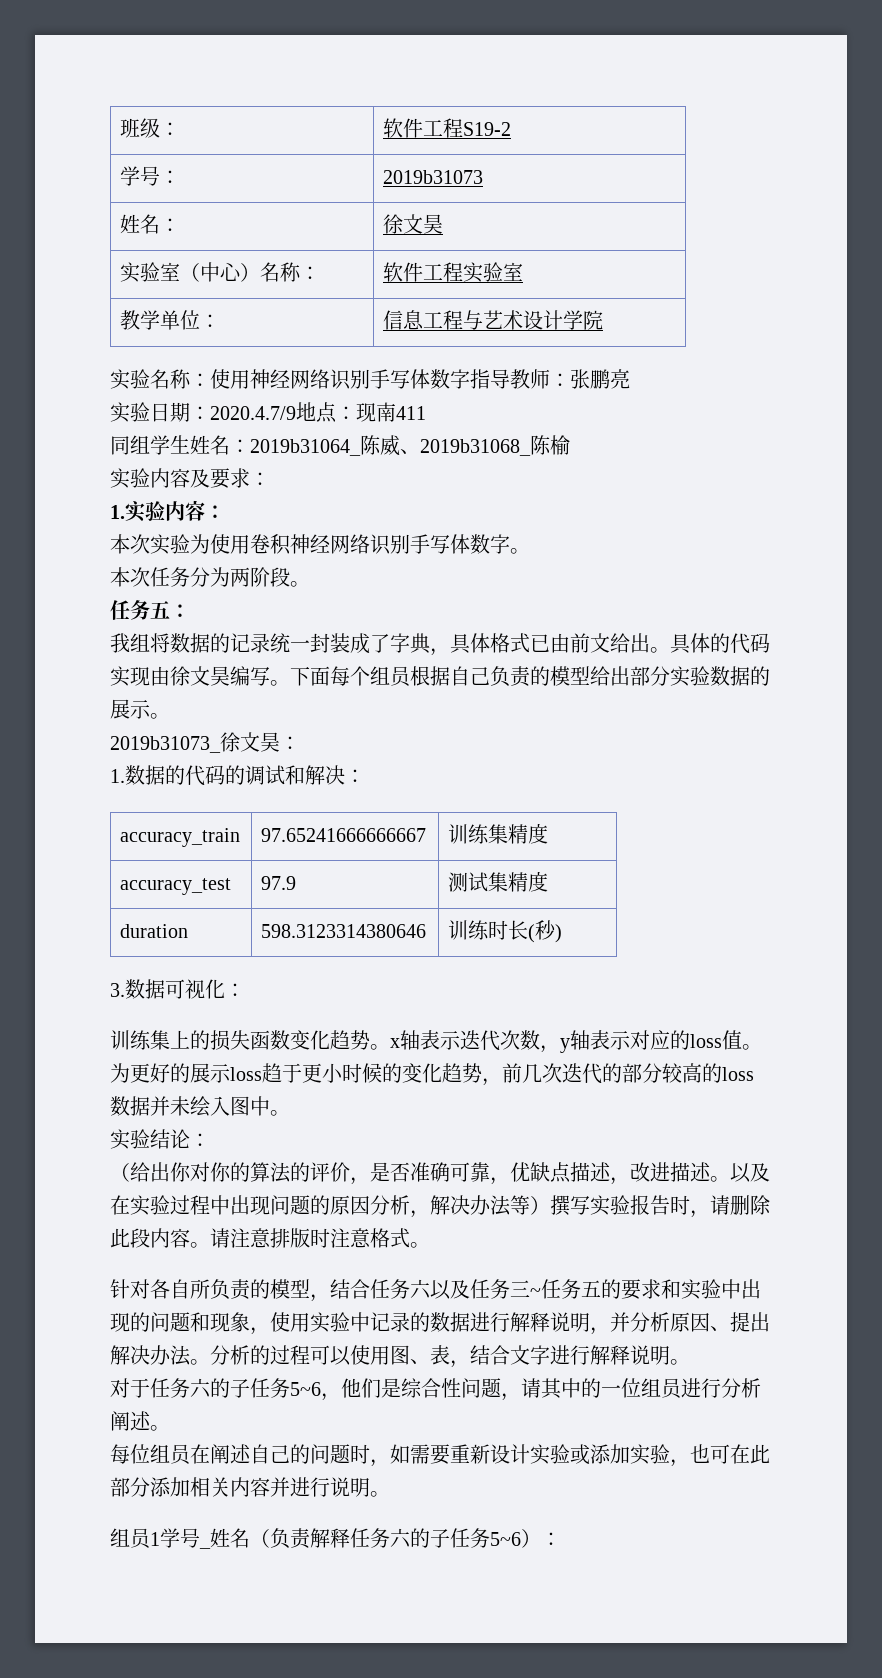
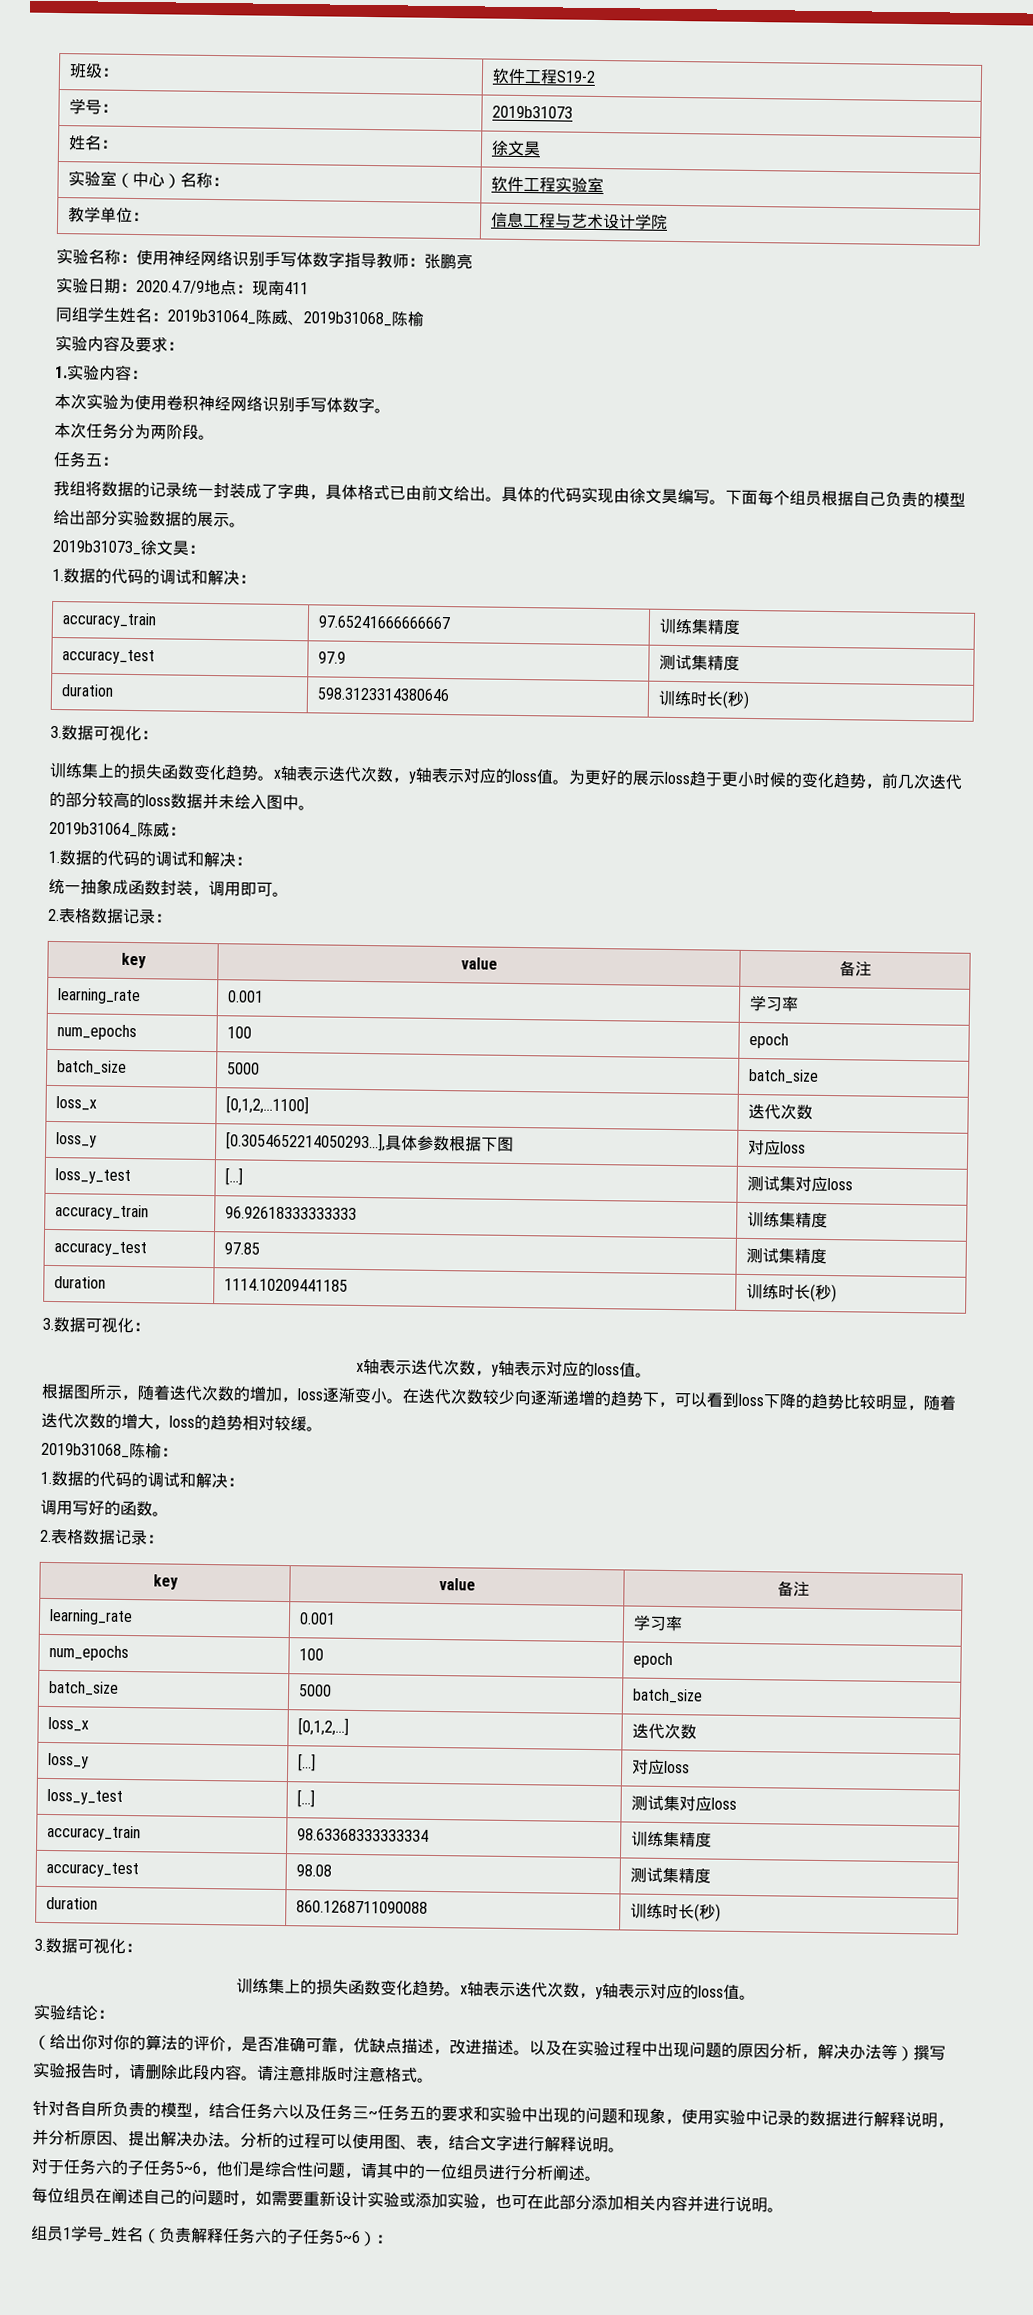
+ 2019b31064_陈威：
+ 1.数据的代码的调试和解决：
+ 统一抽象成函数封装，调用即可。
+ 2.表格数据记录：
+ key | value | 备注
+ learning_rate | 0.001 | 学习率
+ num_epochs | 100 | epoch
+ batch_size | 5000 | batch_size
+ loss_x | [0,1,2,…1100] | 迭代次数
+ loss_y | [0.3054652214050293…],具体参数根据下图 | 对应loss
+ loss_y_test | […] | 测试集对应loss
+ accuracy_train | 96.92618333333333 | 训练集精度
+ accuracy_test | 97.85 | 测试集精度
+ duration | 1114.10209441185 | 训练时长(秒)
+ 3.数据可视化：
+ x轴表示迭代次数，y轴表示对应的loss值。
+ 根据图所示，随着迭代次数的增加，loss逐渐变小。在迭代次数较少向逐渐递增的趋势下，可以看到loss下降的趋势比较明显，随着迭代次数的增大，loss的趋势相对较缓。
+ 2019b31068_陈榆：
+ 1.数据的代码的调试和解决：
+ 调用写好的函数。
+ 2.表格数据记录：
+ key | value | 备注
+ learning_rate | 0.001 | 学习率
+ num_epochs | 100 | epoch
+ batch_size | 5000 | batch_size
+ loss_x | [0,1,2,…] | 迭代次数
+ loss_y | […] | 对应loss
+ loss_y_test | […] | 测试集对应loss
+ accuracy_train | 98.63368333333334 | 训练集精度
+ accuracy_test | 98.08 | 测试集精度
+ duration | 860.1268711090088 | 训练时长(秒)
+ 3.数据可视化：
+ 训练集上的损失函数变化趋势。x轴表示迭代次数，y轴表示对应的loss值。

